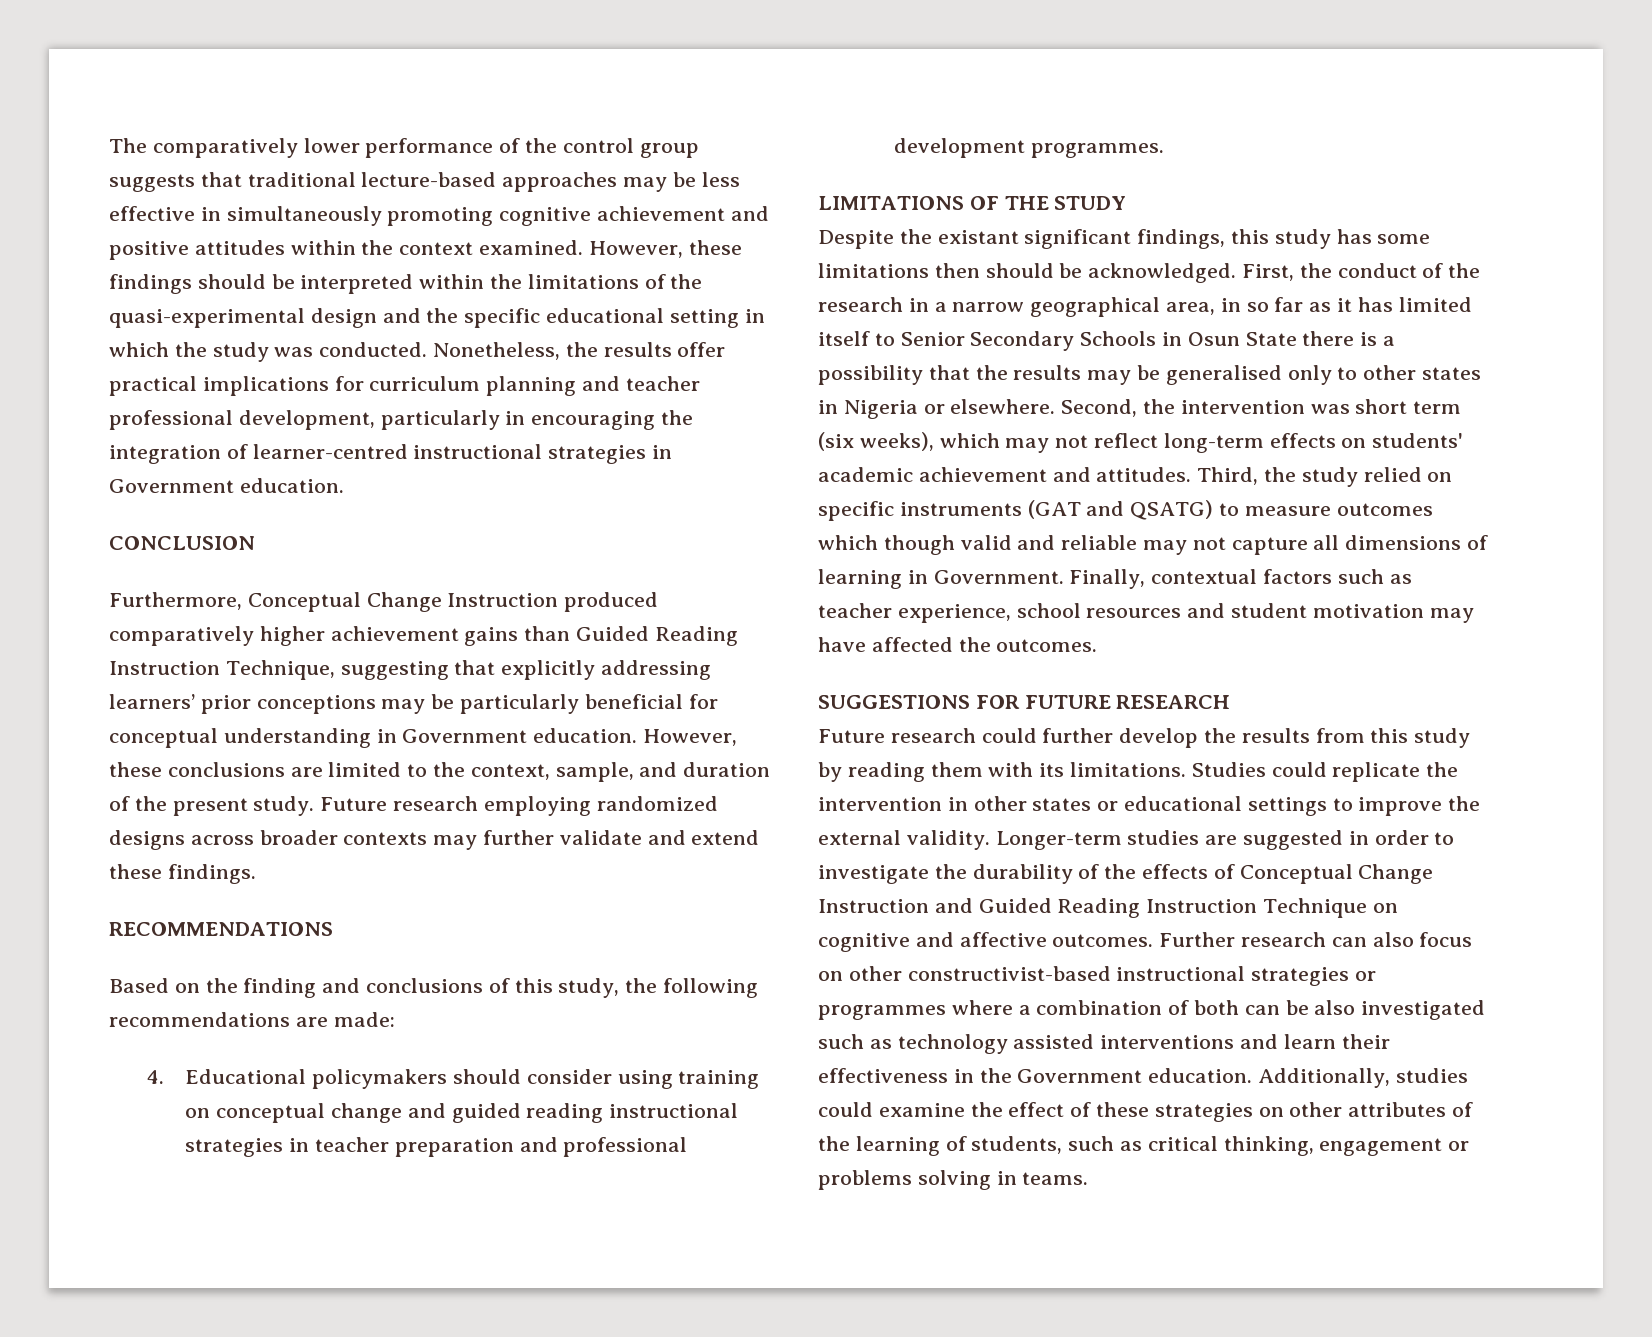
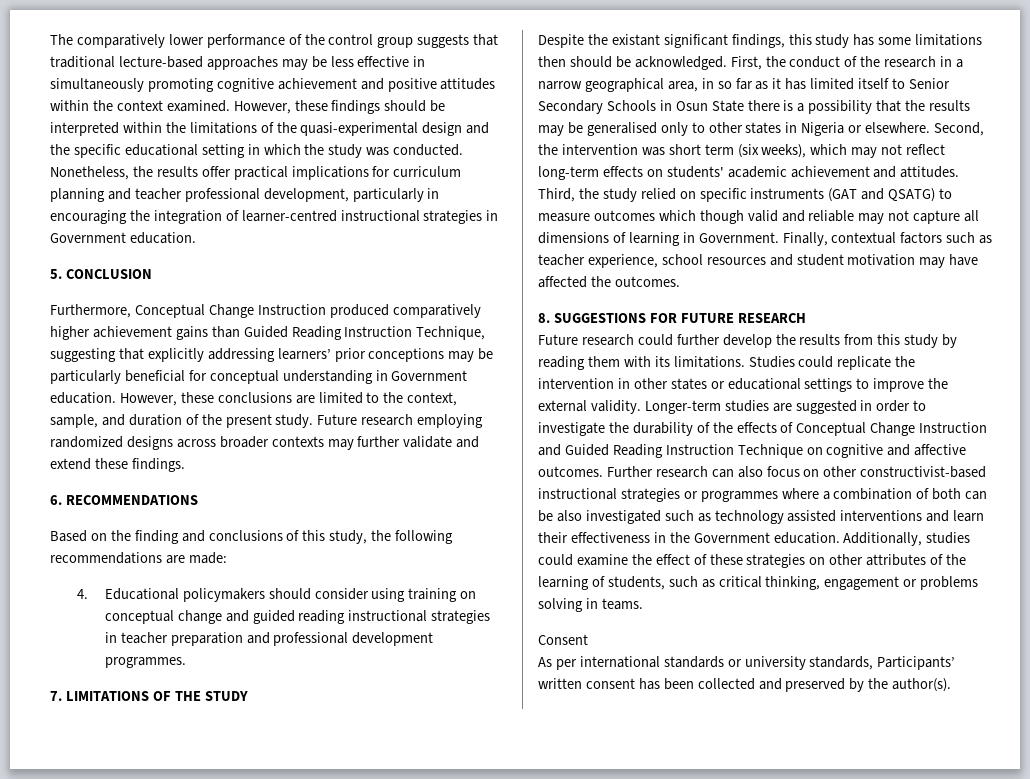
- CONCLUSION
+ 5. CONCLUSION
- RECOMMENDATIONS
+ 6. RECOMMENDATIONS
- LIMITATIONS OF THE STUDY
+ 7. LIMITATIONS OF THE STUDY
- SUGGESTIONS FOR FUTURE RESEARCH
+ 8. SUGGESTIONS FOR FUTURE RESEARCH
+ Consent
+ As per international standards or university standards, Participants’ written consent has been collected and preserved by the author(s).

